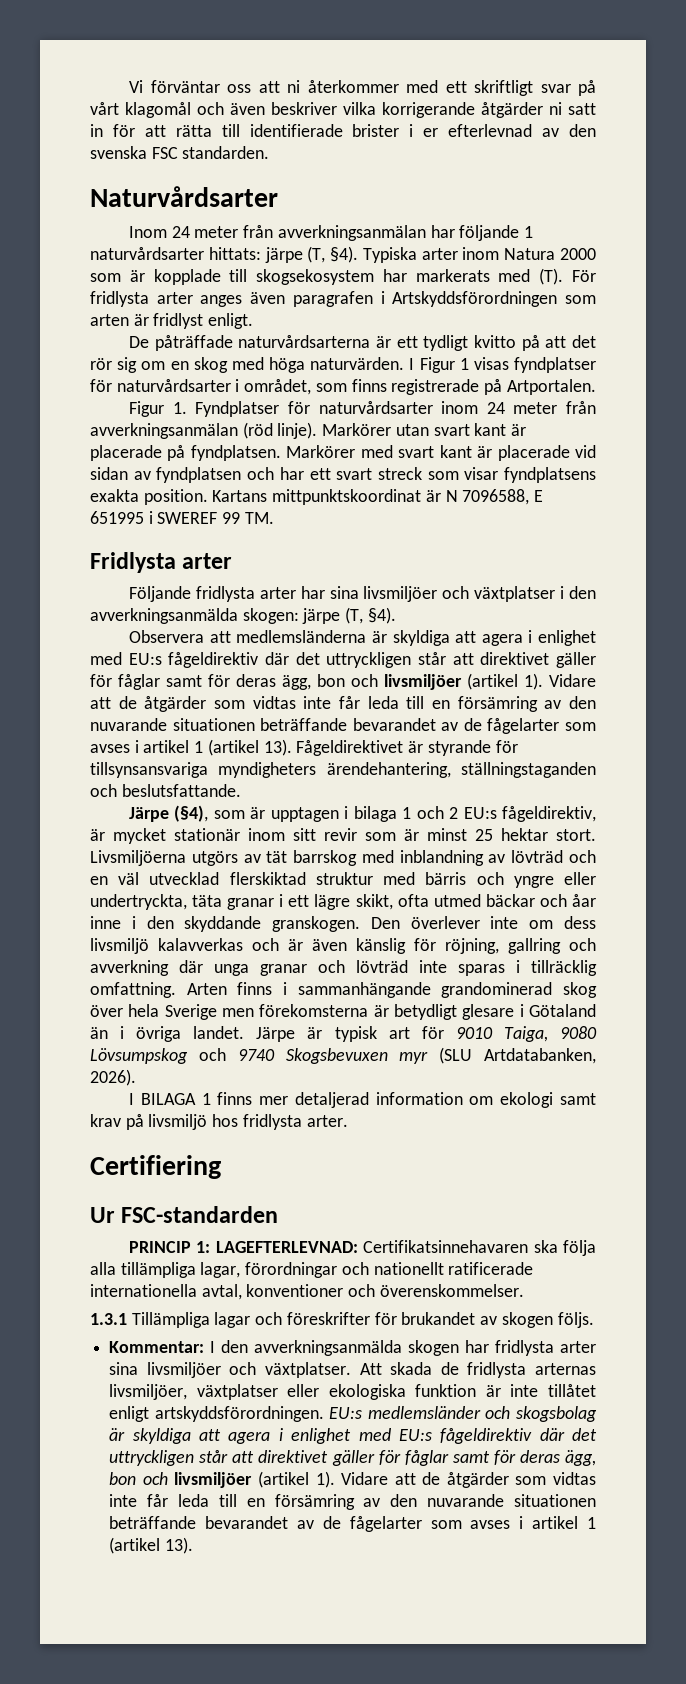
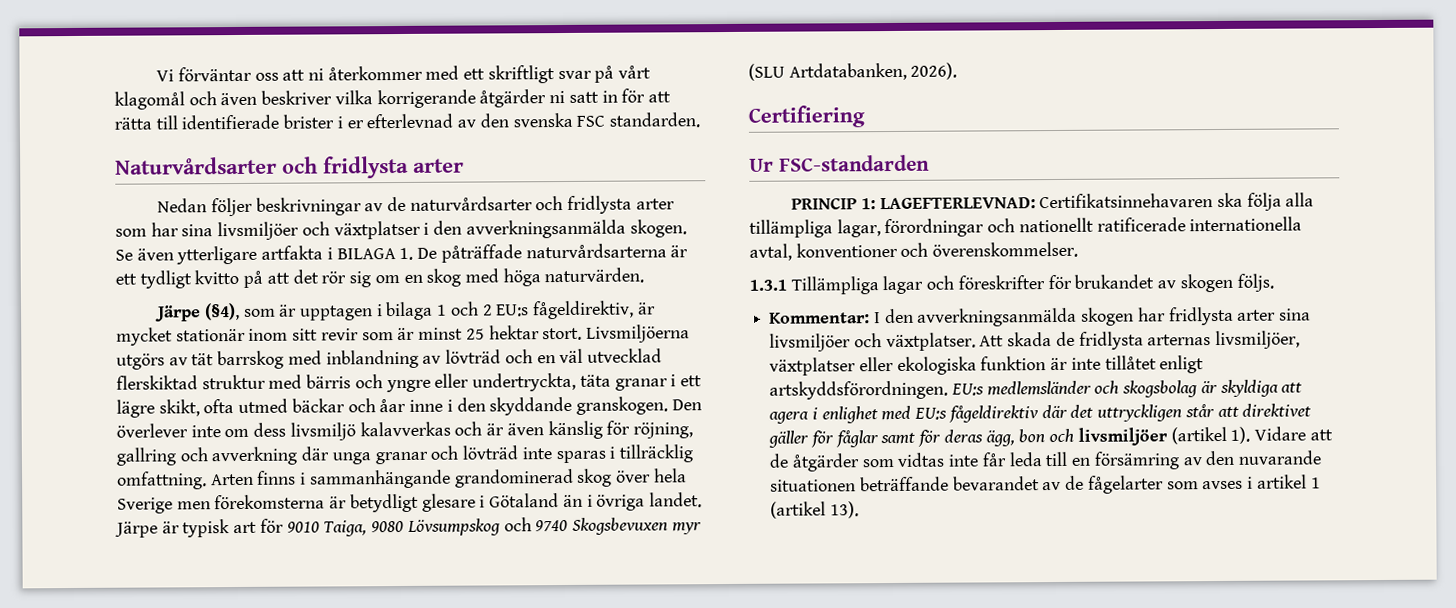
- Naturvårdsarter
- Inom 24 meter från avverkningsanmälan har följande 1 naturvårdsarter hittats: järpe (T, §4). Typiska arter inom Natura 2000 som är kopplade till skogsekosystem har markerats med (T). För fridlysta arter anges även paragrafen i Artskyddsförordningen som arten är fridlyst enligt.
- De påträffade naturvårdsarterna är ett tydligt kvitto på att det rör sig om en skog med höga naturvärden. I Figur 1 visas fyndplatser för naturvårdsarter i området, som finns registrerade på Artportalen.
- Figur 1. Fyndplatser för naturvårdsarter inom 24 meter från avverkningsanmälan (röd linje). Markörer utan svart kant är placerade på fyndplatsen. Markörer med svart kant är placerade vid sidan av fyndplatsen och har ett svart streck som visar fyndplatsens exakta position. Kartans mittpunktskoordinat är N 7096588, E 651995 i SWEREF 99 TM.
- Fridlysta arter
- Följande fridlysta arter har sina livsmiljöer och växtplatser i den avverkningsanmälda skogen: järpe (T, §4).
- Observera att medlemsländerna är skyldiga att agera i enlighet med EU:s fågeldirektiv där det uttryckligen står att direktivet gäller för fåglar samt för deras ägg, bon och livsmiljöer (artikel 1). Vidare att de åtgärder som vidtas inte får leda till en försämring av den nuvarande situationen beträffande bevarandet av de fågelarter som avses i artikel 1 (artikel 13). Fågeldirektivet är styrande för tillsynsansvariga myndigheters ärendehantering, ställningstaganden och beslutsfattande.
+ Naturvårdsarter och fridlysta arter
+ Nedan följer beskrivningar av de naturvårdsarter och fridlysta arter som har sina livsmiljöer och växtplatser i den avverkningsanmälda skogen. Se även ytterligare artfakta i BILAGA 1. De påträffade naturvårdsarterna är ett tydligt kvitto på att det rör sig om en skog med höga naturvärden.
- I BILAGA 1 finns mer detaljerad information om ekologi samt krav på livsmiljö hos fridlysta arter.

